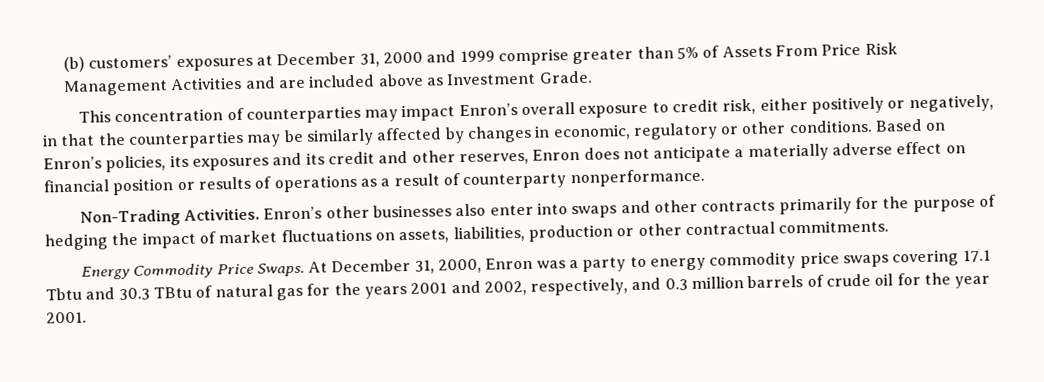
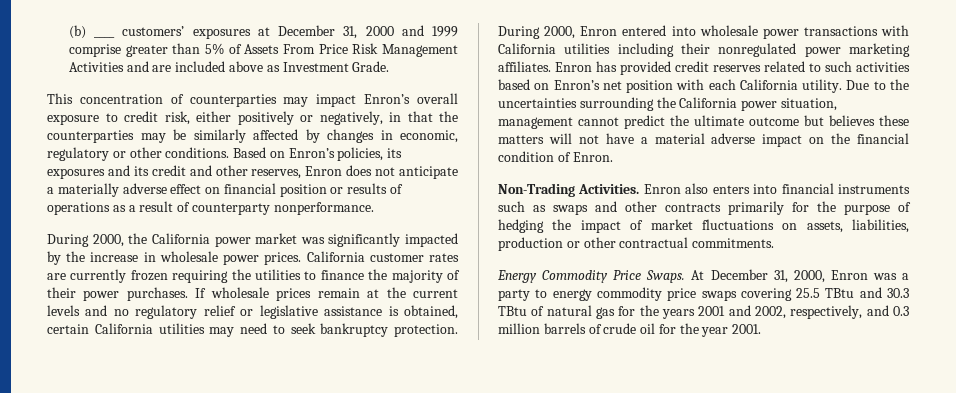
- (b) customers’ exposures at December 31, 2000 and 1999 comprise greater than 5% of Assets From Price Risk Management Activities and are included above as Investment Grade.
+ (b) ____ customers’ exposures at December 31, 2000 and 1999 comprise greater than 5% of Assets From Price Risk Management Activities and are included above as Investment Grade.
- Non-Trading Activities. Enron’s other businesses also enter into swaps and other contracts primarily for the purpose of hedging the impact of market fluctuations on assets, liabilities, production or other contractual commitments.
+ During 2000, the California power market was significantly impacted by the increase in wholesale power prices. California customer rates are currently frozen requiring the utilities to finance the majority of their power purchases. If wholesale prices remain at the current levels and no regulatory relief or legislative assistance is obtained, certain California utilities may need to seek bankruptcy protection. During 2000, Enron entered into wholesale power transactions with California utilities including their nonregulated power marketing affiliates. Enron has provided credit reserves related to such activities based on Enron’s net position with each California utility. Due to the uncertainties surrounding the California power situation, management cannot predict the ultimate outcome but believes these matters will not have a material adverse impact on the financial condition of Enron.
+ Non-Trading Activities. Enron also enters into financial instruments such as swaps and other contracts primarily for the purpose of hedging the impact of market fluctuations on assets, liabilities, production or other contractual commitments.
- At December 31, 2000, Enron was a party to energy commodity price swaps covering 17.1 Tbtu and 30.3 TBtu of natural gas for the years 2001 and 2002, respectively, and 0.3 million barrels of crude oil for the year 2001.
+ At December 31, 2000, Enron was a party to energy commodity price swaps covering 25.5 TBtu and 30.3 TBtu of natural gas for the years 2001 and 2002, respectively, and 0.3 million barrels of crude oil for the year 2001.

